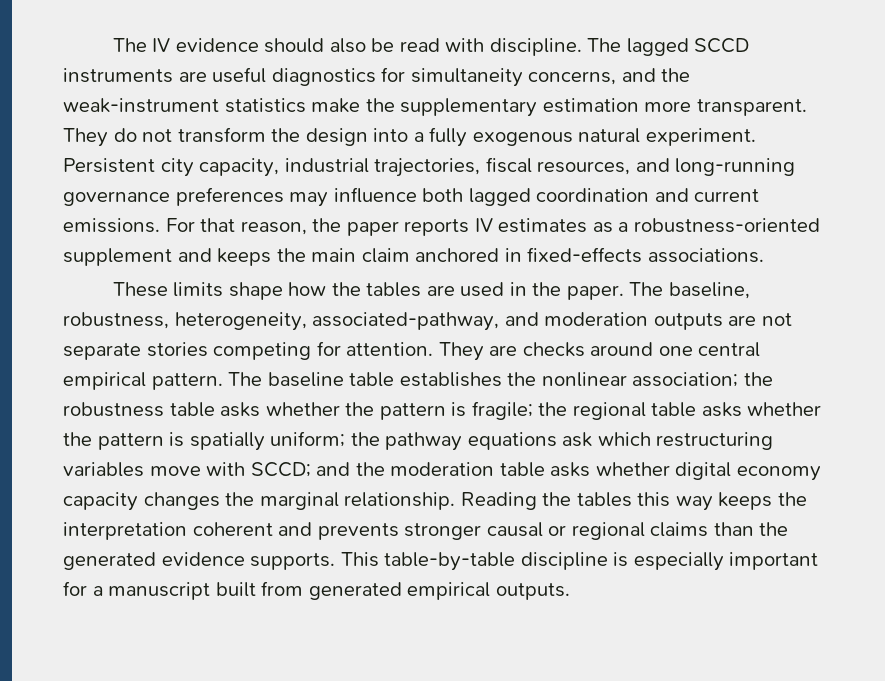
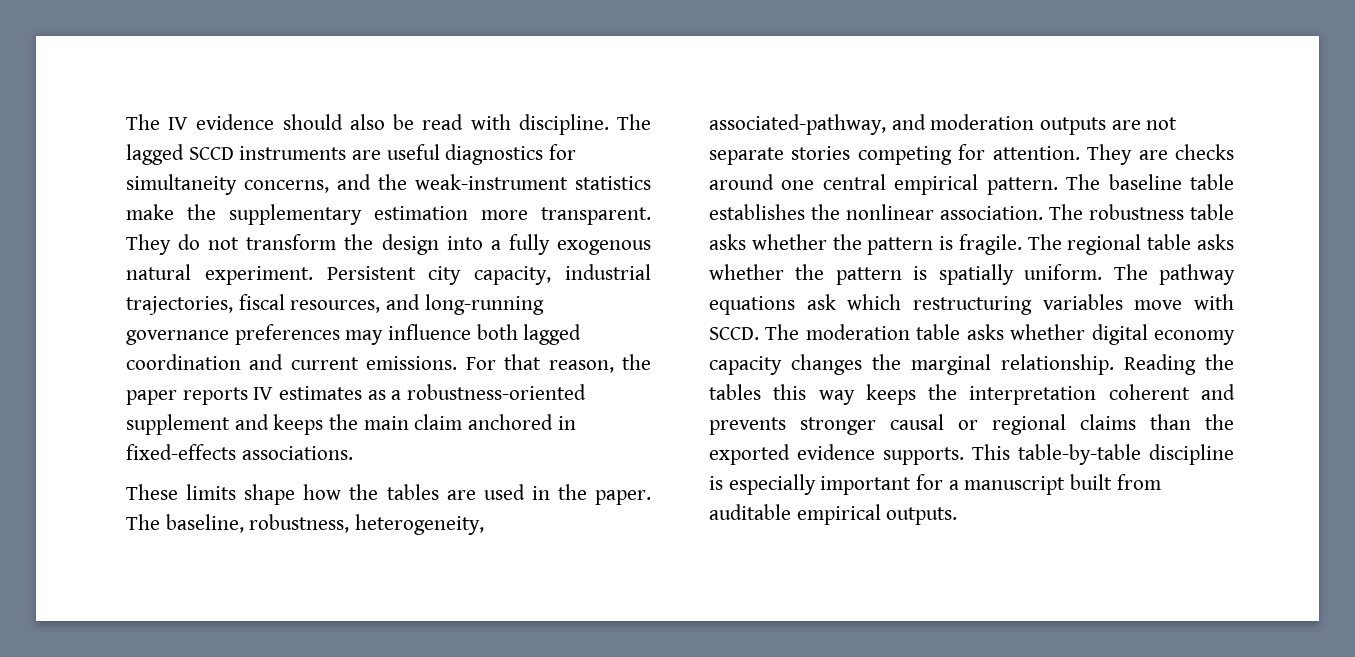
- The baseline table establishes the nonlinear association; the robustness table asks whether the pattern is fragile; the regional table asks whether the pattern is spatially uniform; the pathway equations ask which restructuring variables move with SCCD; and the moderation table asks whether digital economy capacity changes the marginal relationship.
+ The baseline table establishes the nonlinear association. The robustness table asks whether the pattern is fragile. The regional table asks whether the pattern is spatially uniform. The pathway equations ask which restructuring variables move with SCCD. The moderation table asks whether digital economy capacity changes the marginal relationship.
- Reading the tables this way keeps the interpretation coherent and prevents stronger causal or regional claims than the generated evidence supports.
+ Reading the tables this way keeps the interpretation coherent and prevents stronger causal or regional claims than the exported evidence supports.
- This table-by-table discipline is especially important for a manuscript built from generated empirical outputs.
+ This table-by-table discipline is especially important for a manuscript built from auditable empirical outputs.

